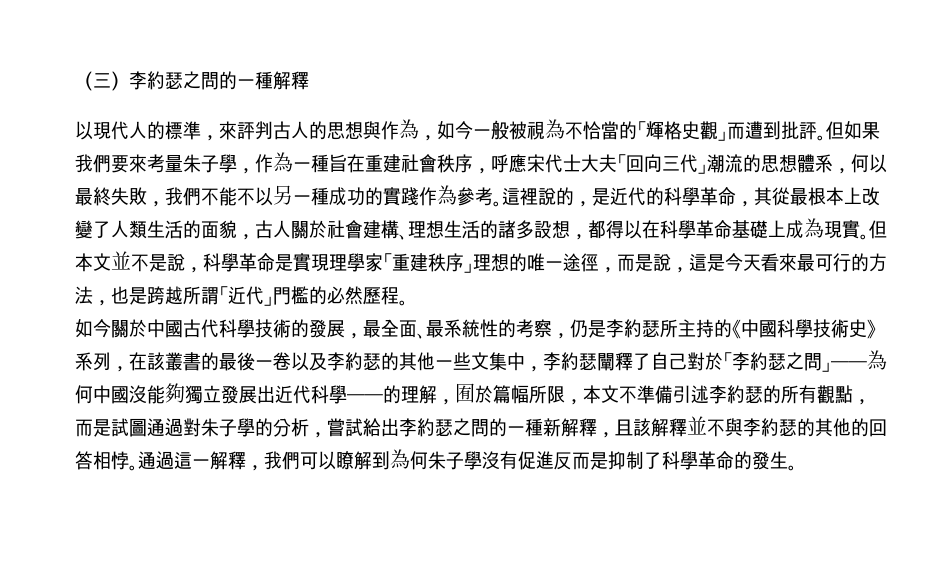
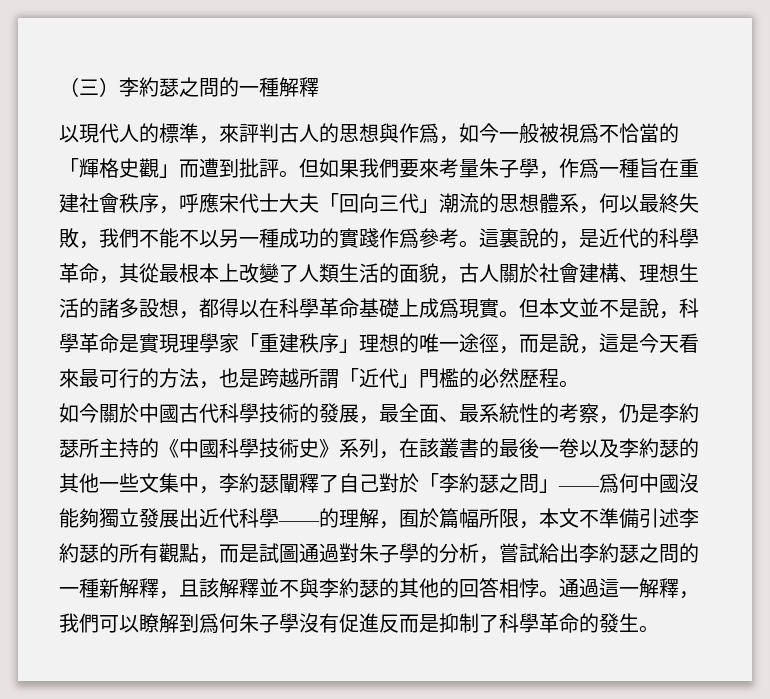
- 以現代人的標準，來評判古人的思想與作為，如今一般被視為不恰當的「輝格史觀」而遭到批評。
+ 以現代人的標準，來評判古人的思想與作爲，如今一般被視爲不恰當的「輝格史觀」而遭到批評。
- 但如果我們要來考量朱子學，作為一種旨在重建社會秩序，呼應宋代士大夫「回向三代」潮流的思想體系，何以最終失敗，我們不能不以另一種成功的實踐作為參考。
+ 但如果我們要來考量朱子學，作爲一種旨在重建社會秩序，呼應宋代士大夫「回向三代」潮流的思想體系，何以最終失敗，我們不能不以另一種成功的實踐作爲參考。
- 這裡說的，是近代的科學革命，其從最根本上改變了人類生活的面貌，古人關於社會建構、理想生活的諸多設想，都得以在科學革命基礎上成為現實。
+ 這裏說的，是近代的科學革命，其從最根本上改變了人類生活的面貌，古人關於社會建構、理想生活的諸多設想，都得以在科學革命基礎上成爲現實。
- 如今關於中國古代科學技術的發展，最全面、最系統性的考察，仍是李約瑟所主持的《中國科學技術史》系列，在該叢書的最後一卷以及李約瑟的其他一些文集中，李約瑟闡釋了自己對於「李約瑟之問」——為何中國沒能夠獨立發展出近代科學——的理解，囿於篇幅所限，本文不準備引述李約瑟的所有觀點，而是試圖通過對朱子學的分析，嘗試給出李約瑟之問的一種新解釋，且該解釋並不與李約瑟的其他的回答相悖。
+ 如今關於中國古代科學技術的發展，最全面、最系統性的考察，仍是李約瑟所主持的《中國科學技術史》系列，在該叢書的最後一卷以及李約瑟的其他一些文集中，李約瑟闡釋了自己對於「李約瑟之問」——爲何中國沒能夠獨立發展出近代科學——的理解，囿於篇幅所限，本文不準備引述李約瑟的所有觀點，而是試圖通過對朱子學的分析，嘗試給出李約瑟之問的一種新解釋，且該解釋並不與李約瑟的其他的回答相悖。
- 通過這一解釋，我們可以瞭解到為何朱子學沒有促進反而是抑制了科學革命的發生。
+ 通過這一解釋，我們可以瞭解到爲何朱子學沒有促進反而是抑制了科學革命的發生。

